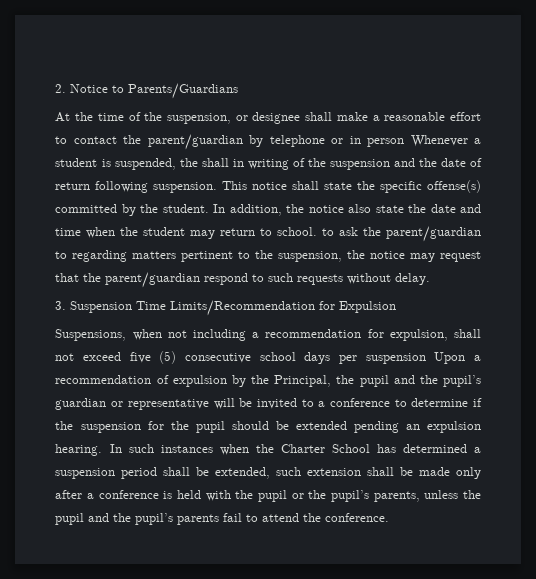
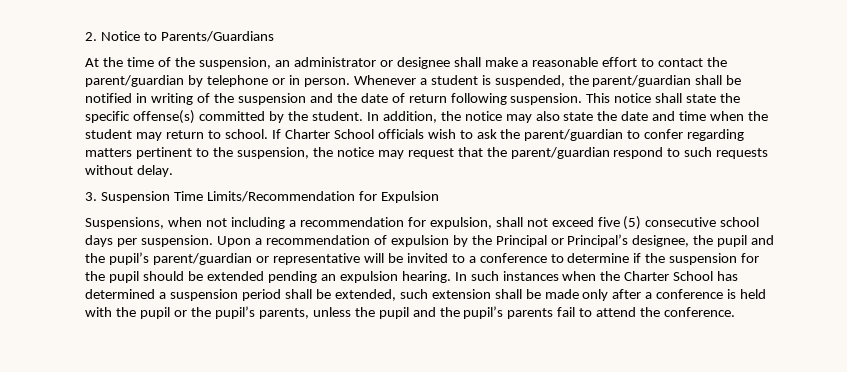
- At the time of the suspension, or designee shall make a reasonable effort to contact the parent/guardian by telephone or in person Whenever a student is suspended, the shall in writing of the suspension and the date of return following suspension.
+ At the time of the suspension, an administrator or designee shall make a reasonable effort to contact the parent/guardian by telephone or in person. Whenever a student is suspended, the parent/guardian shall be notified in writing of the suspension and the date of return following suspension.
- In addition, the notice also state the date and time when the student may return to school. to ask the parent/guardian to regarding matters pertinent to the suspension, the notice may request that the parent/guardian respond to such requests without delay.
+ In addition, the notice may also state the date and time when the student may return to school. If Charter School officials wish to ask the parent/guardian to confer regarding matters pertinent to the suspension, the notice may request that the parent/guardian respond to such requests without delay.
- Suspensions, when not including a recommendation for expulsion, shall not exceed five (5) consecutive school days per suspension Upon a recommendation of expulsion by the Principal, the pupil and the pupil’s guardian or representative will be invited to a conference to determine if the suspension for the pupil should be extended pending an expulsion hearing.
+ Suspensions, when not including a recommendation for expulsion, shall not exceed five (5) consecutive school days per suspension. Upon a recommendation of expulsion by the Principal or Principal’s designee, the pupil and the pupil’s parent/guardian or representative will be invited to a conference to determine if the suspension for the pupil should be extended pending an expulsion hearing.

